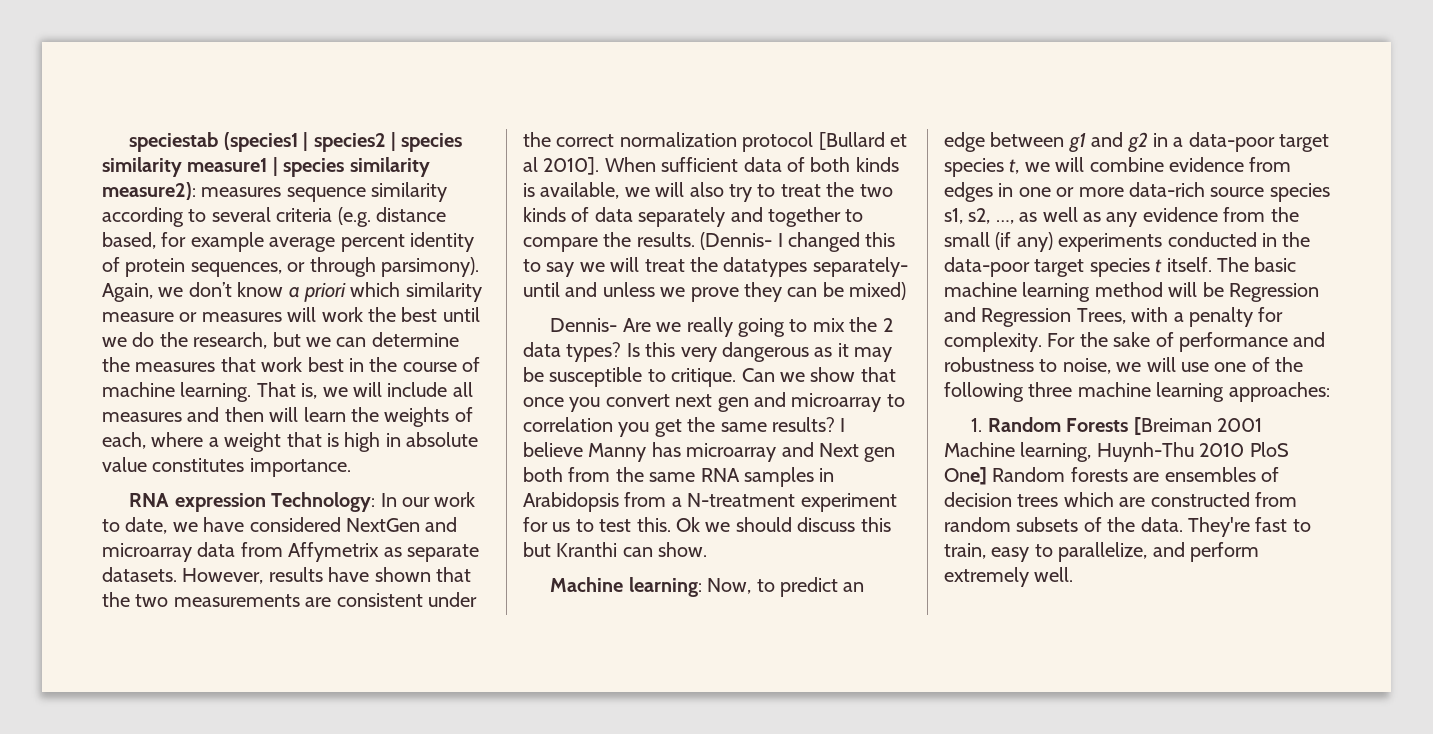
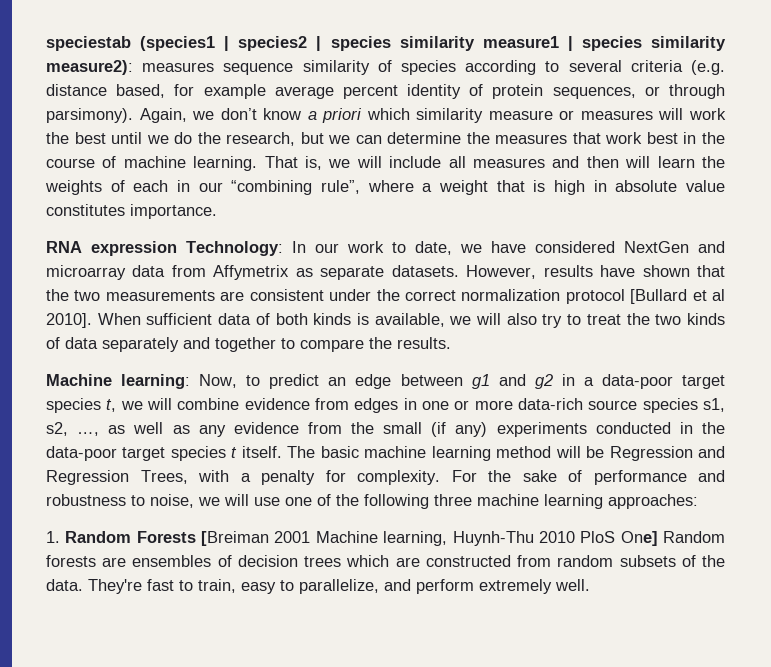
- speciestab (species1 | species2 | species similarity measure1 | species similarity measure2): measures sequence similarity according to several criteria (e.g. distance based, for example average percent identity of protein sequences, or through parsimony).
+ speciestab (species1 | species2 | species similarity measure1 | species similarity measure2): measures sequence similarity of species according to several criteria (e.g. distance based, for example average percent identity of protein sequences, or through parsimony).
- That is, we will include all measures and then will learn the weights of each, where a weight that is high in absolute value constitutes importance.
+ That is, we will include all measures and then will learn the weights of each in our “combining rule”, where a weight that is high in absolute value constitutes importance.
- (Dennis- I changed this to say we will treat the datatypes separately- until and unless we prove they can be mixed)
- Dennis- Are we really going to mix the 2 data types? Is this very dangerous as it may be susceptible to critique. Can we show that once you convert next gen and microarray to correlation you get the same results? I believe Manny has microarray and Next gen both from the same RNA samples in Arabidopsis from a N-treatment experiment for us to test this. Ok we should discuss this but Kranthi can show.

